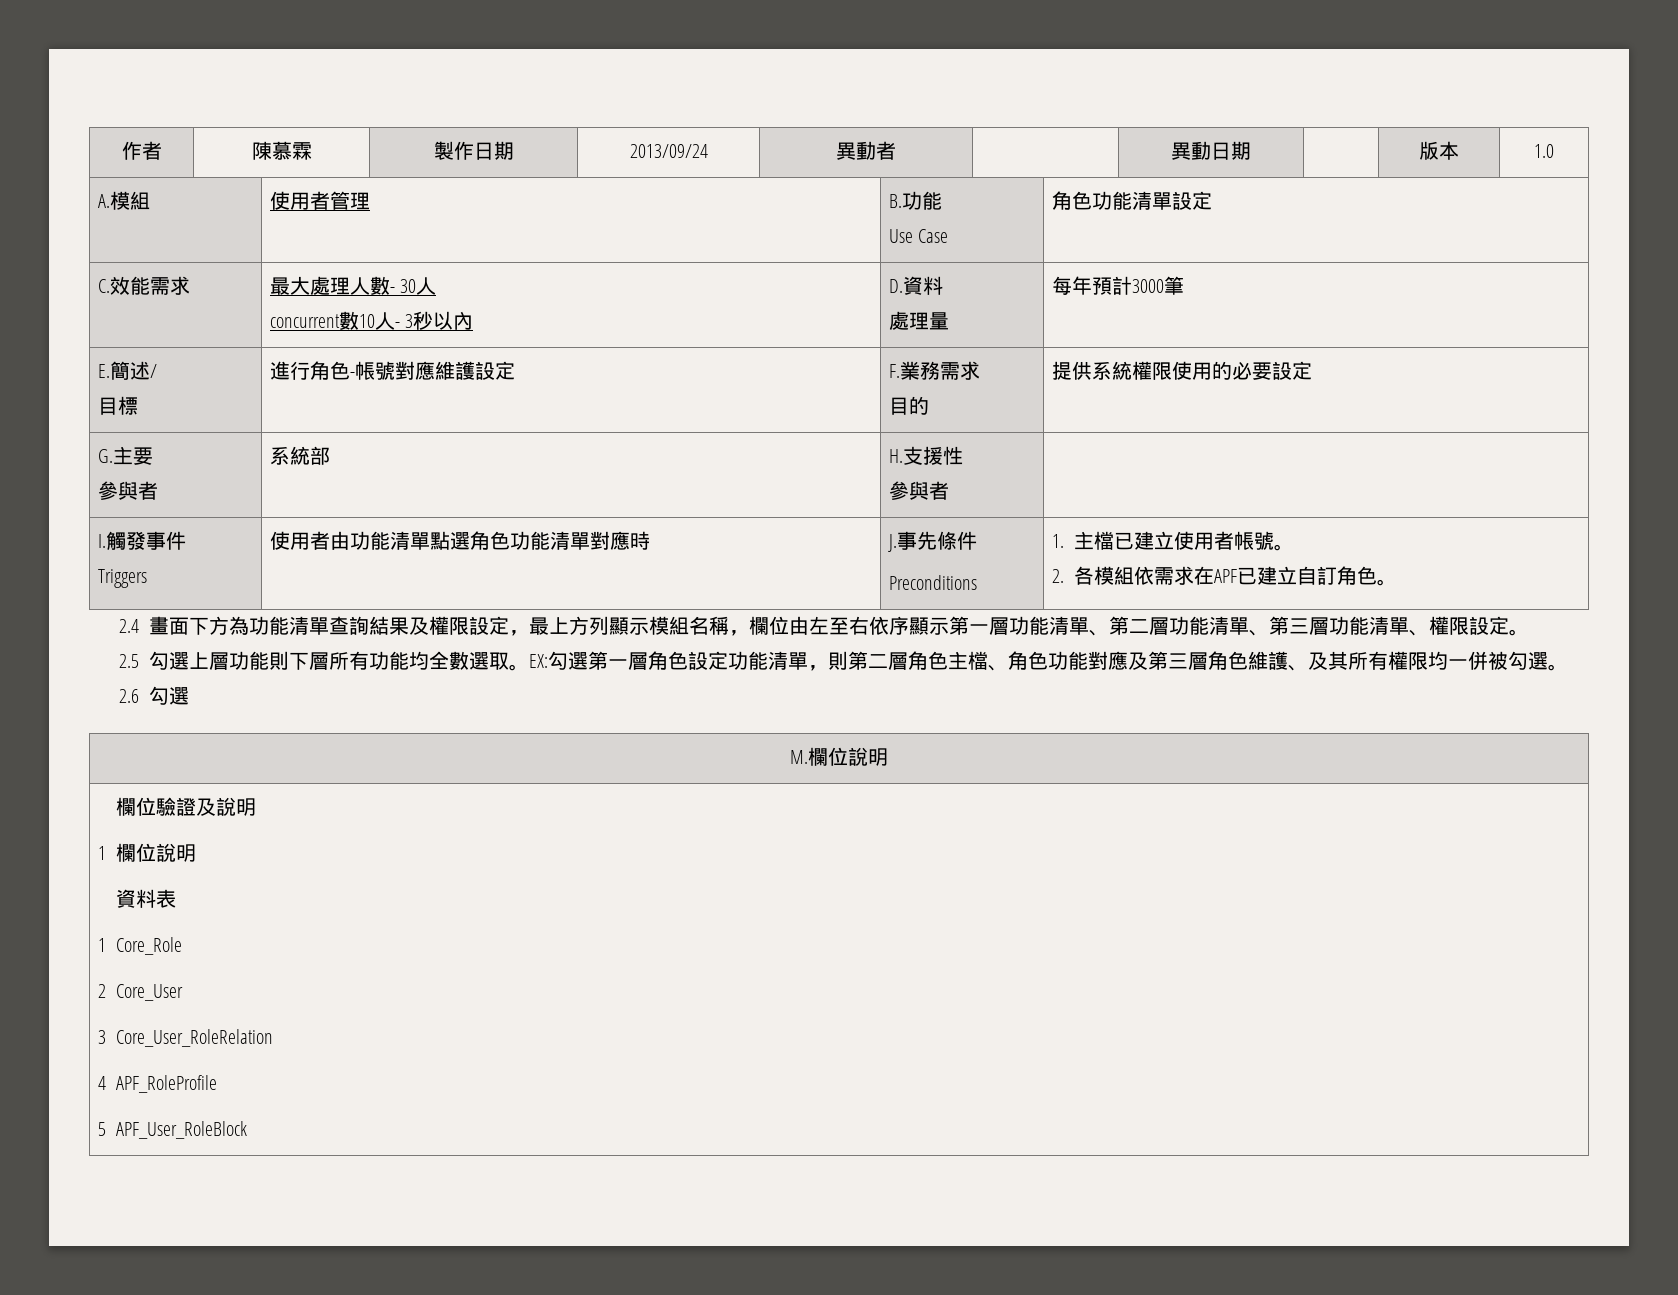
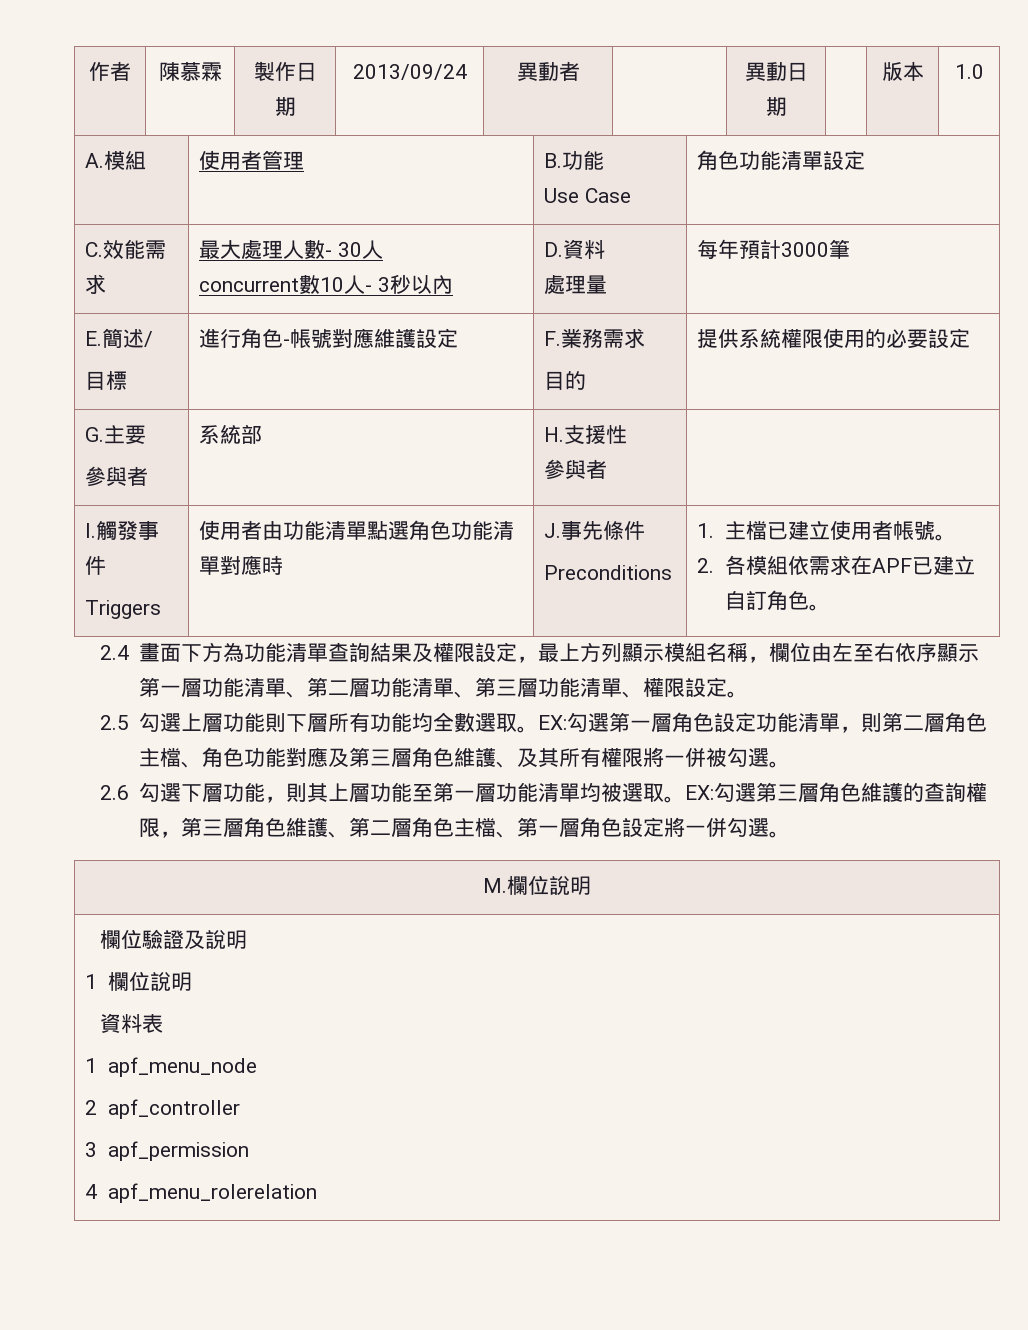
- EX:勾選第一層角色設定功能清單，則第二層角色主檔、角色功能對應及第三層角色維護、及其所有權限均一併被勾選。
+ EX:勾選第一層角色設定功能清單，則第二層角色主檔、角色功能對應及第三層角色維護、及其所有權限將一併被勾選。
- 2.6勾選
+ 2.6勾選下層功能，則其上層功能至第一層功能清單均被選取。EX:勾選第三層角色維護的查詢權限，第三層角色維護、第二層角色主檔、第一層角色設定將一併勾選。
  欄位驗證及說明
  1欄位說明
  資料表
- 1 Core_Role
- 2 Core_User
- 3 Core_User_RoleRelation
- 4 APF_RoleProfile
- 5 APF_User_RoleBlock
+ 1 apf_menu_node
+ 2 apf_controller
+ 3 apf_permission
+ 4 apf_menu_rolerelation

